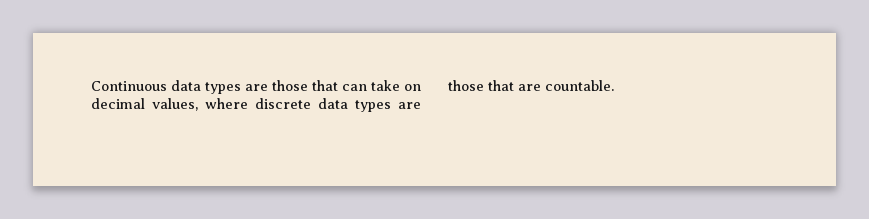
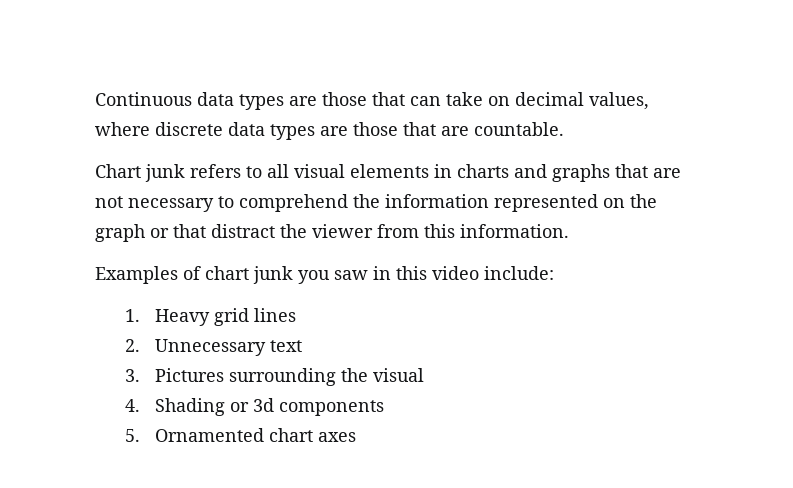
+ Chart junk refers to all visual elements in charts and graphs that are not necessary to comprehend the information represented on the graph or that distract the viewer from this information.
+ Examples of chart junk you saw in this video include:
+ 1. Heavy grid lines
+ 2. Unnecessary text
+ 3. Pictures surrounding the visual
+ 4. Shading or 3d components
+ 5. Ornamented chart axes

